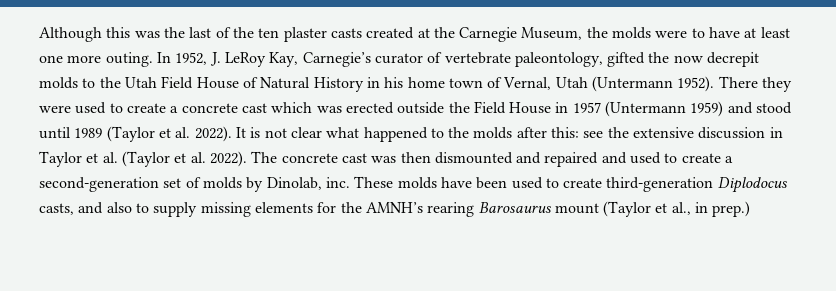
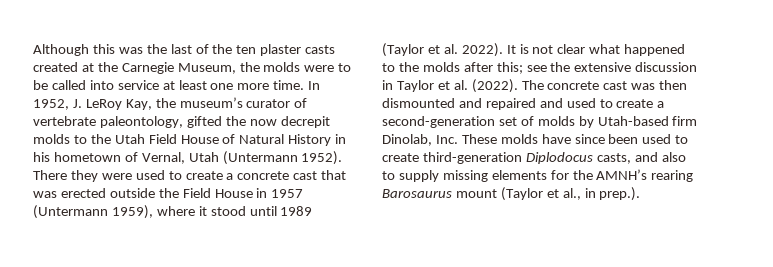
- Although this was the last of the ten plaster casts created at the Carnegie Museum, the molds were to have at least one more outing.
+ Although this was the last of the ten plaster casts created at the Carnegie Museum, the molds were to be called into service at least one more time.
- In 1952, J. LeRoy Kay, Carnegie’s curator of vertebrate paleontology, gifted the now decrepit molds to the Utah Field House of Natural History in his home town of Vernal, Utah (Untermann 1952).
+ In 1952, J. LeRoy Kay, the museum’s curator of vertebrate paleontology, gifted the now decrepit molds to the Utah Field House of Natural History in his hometown of Vernal, Utah (Untermann 1952).
- There they were used to create a concrete cast which was erected outside the Field House in 1957 (Untermann 1959) and stood until 1989 (Taylor et al. 2022).
+ There they were used to create a concrete cast that was erected outside the Field House in 1957 (Untermann 1959), where it stood until 1989 (Taylor et al. 2022).
- It is not clear what happened to the molds after this: see the extensive discussion in Taylor et al. (Taylor et al. 2022).
+ It is not clear what happened to the molds after this; see the extensive discussion in Taylor et al. (2022).
- The concrete cast was then dismounted and repaired and used to create a second-generation set of molds by Dinolab, inc. These molds have been used to create third-generation Diplodocus casts, and also to supply missing elements for the AMNH’s rearing Barosaurus mount (Taylor et al., in prep.)
+ The concrete cast was then dismounted and repaired and used to create a second-generation set of molds by Utah-based firm Dinolab, Inc. These molds have since been used to create third-generation Diplodocus casts, and also to supply missing elements for the AMNH’s rearing Barosaurus mount (Taylor et al., in prep.).

